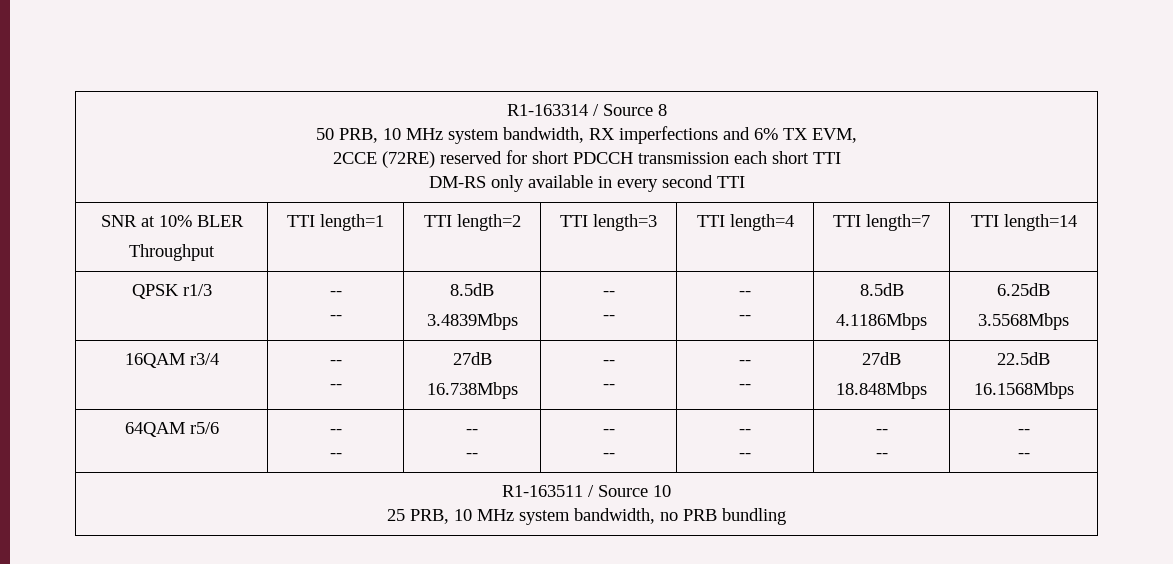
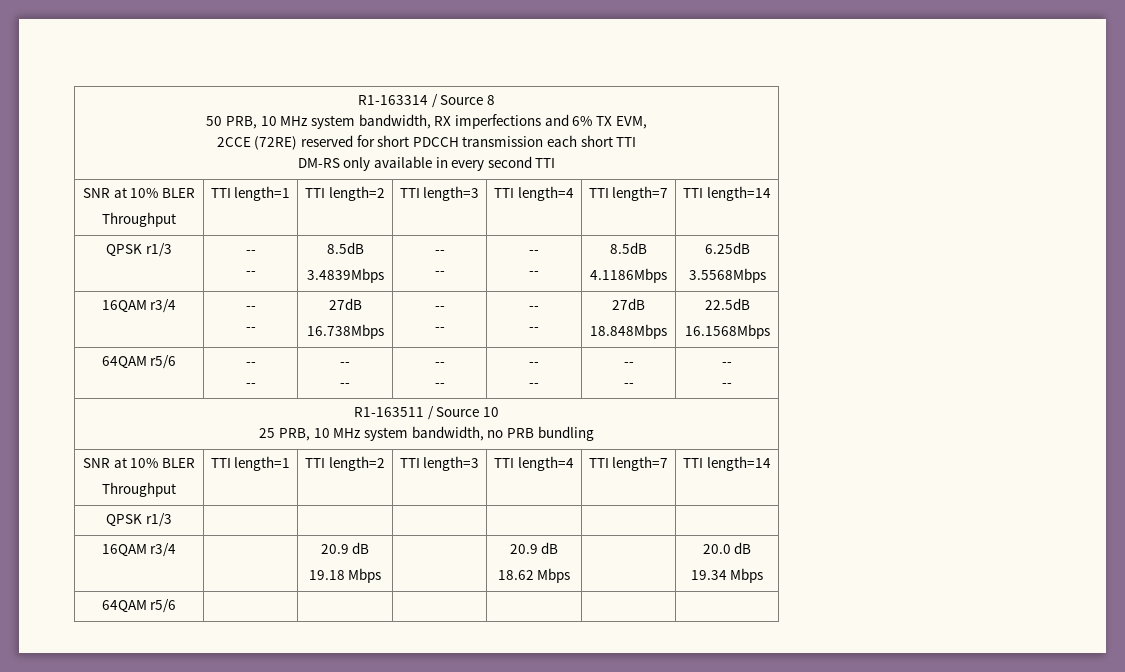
  R1-163511 / Source 10
  25 PRB, 10 MHz system bandwidth, no PRB bundling
+ SNR at 10% BLER
+ Throughput | TTI length=1 | TTI length=2 | TTI length=3 | TTI length=4 | TTI length=7 | TTI length=14
+ QPSK r1/3 | | | | | |
+ 16QAM r3/4 | | 20.9 dB
+ 19.18 Mbps | | 20.9 dB
+ 18.62 Mbps | | 20.0 dB
+ 19.34 Mbps
+ 64QAM r5/6 | | | | | |

